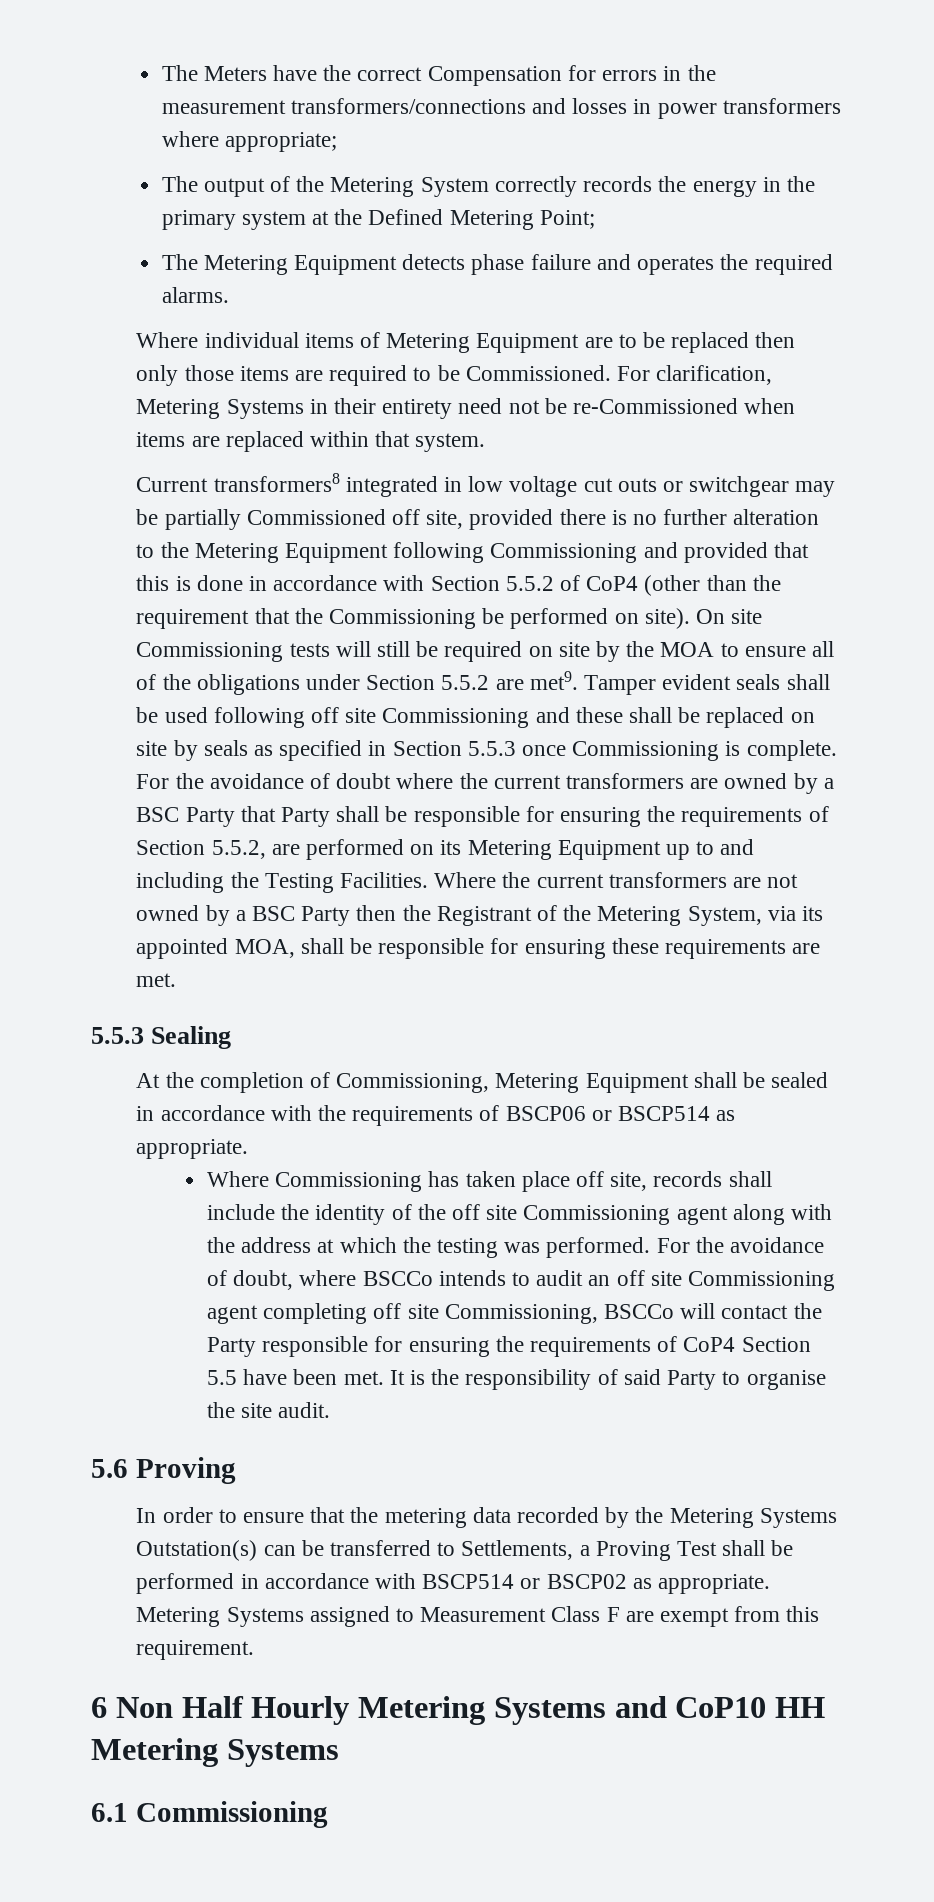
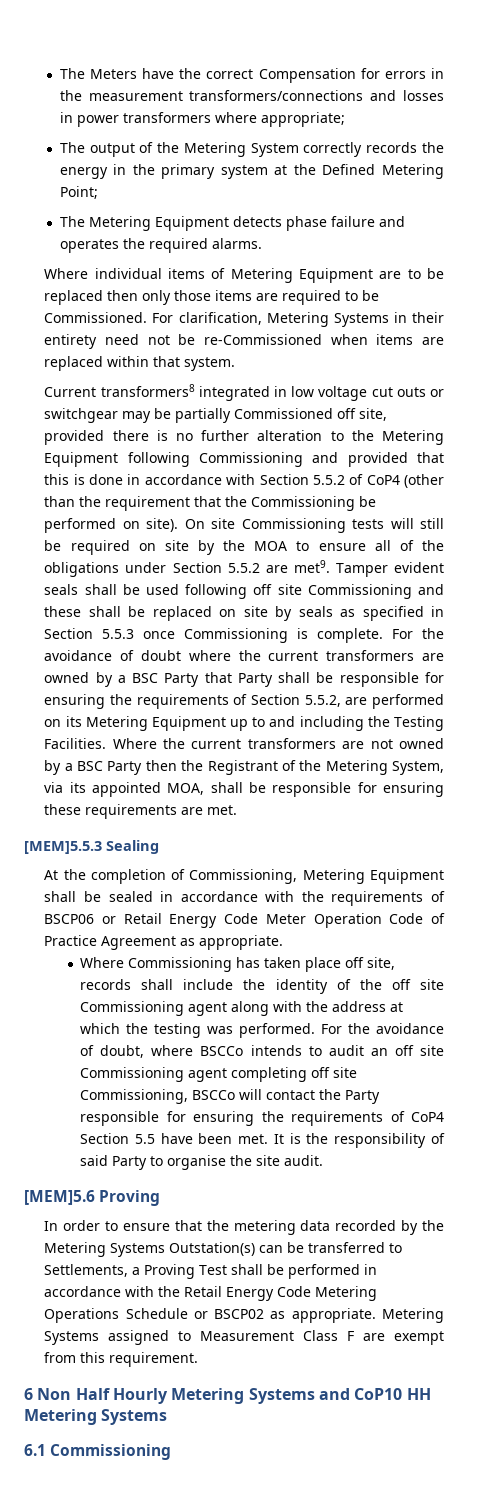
- 5.5.3 Sealing
+ [MEM]5.5.3 Sealing
- At the completion of Commissioning, Metering Equipment shall be sealed in accordance with the requirements of BSCP06 or BSCP514 as appropriate.
+ At the completion of Commissioning, Metering Equipment shall be sealed in accordance with the requirements of BSCP06 or Retail Energy Code Meter Operation Code of Practice Agreement as appropriate.
- 5.6 Proving
+ [MEM]5.6 Proving
- In order to ensure that the metering data recorded by the Metering Systems Outstation(s) can be transferred to Settlements, a Proving Test shall be performed in accordance with BSCP514 or BSCP02 as appropriate.
+ In order to ensure that the metering data recorded by the Metering Systems Outstation(s) can be transferred to Settlements, a Proving Test shall be performed in accordance with the Retail Energy Code Metering Operations Schedule or BSCP02 as appropriate.

